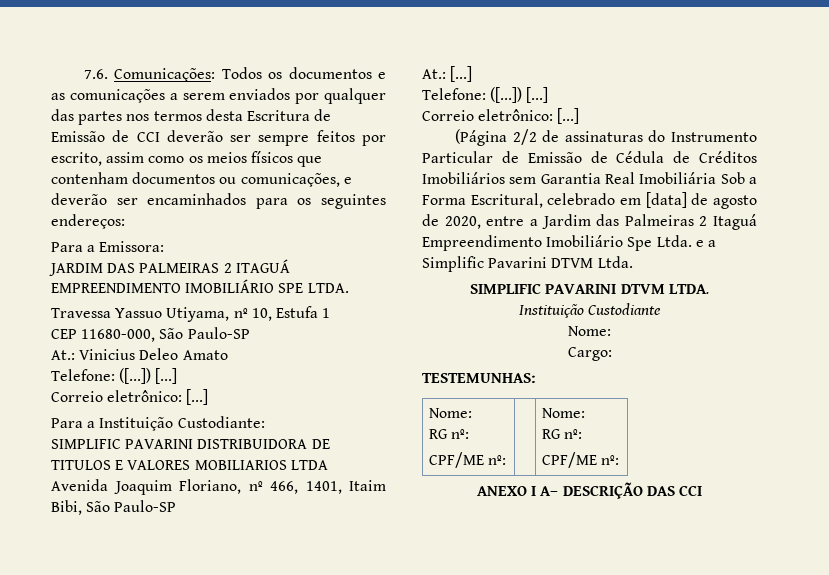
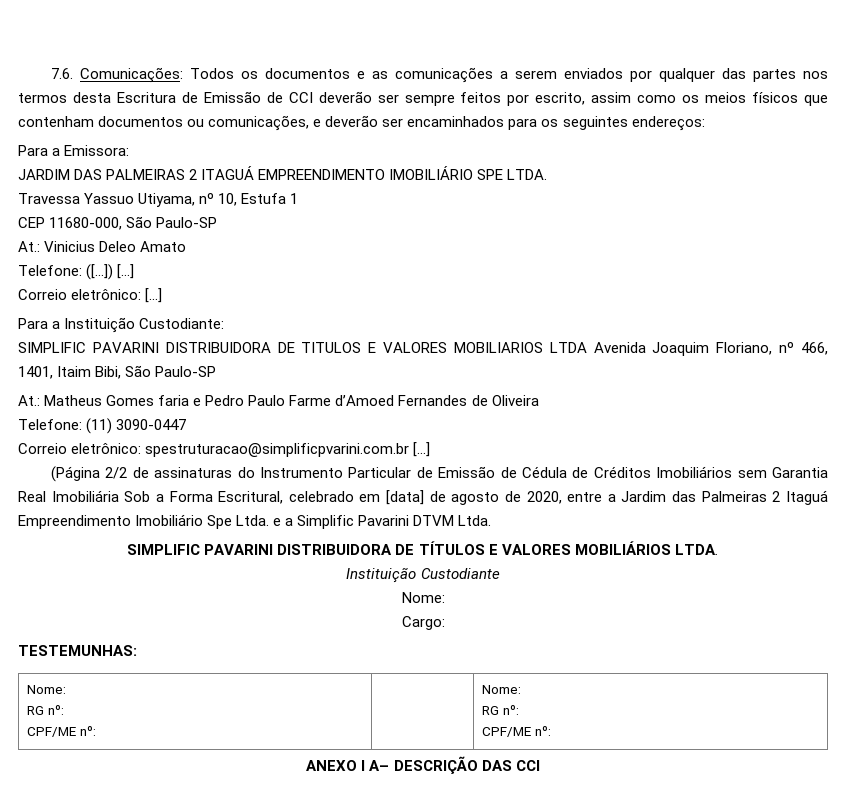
- At.: [...]
- Telefone: ([...]) [...]
- Correio eletrônico: [...]
+ At.: Matheus Gomes faria e Pedro Paulo Farme d’Amoed Fernandes de Oliveira
+ Telefone: (11) 3090-0447
+ Correio eletrônico: spestruturacao@simplificpvarini.com.br [...]
- SIMPLIFIC PAVARINI DTVM LTDA.
+ SIMPLIFIC PAVARINI DISTRIBUIDORA DE TÍTULOS E VALORES MOBILIÁRIOS LTDA.

